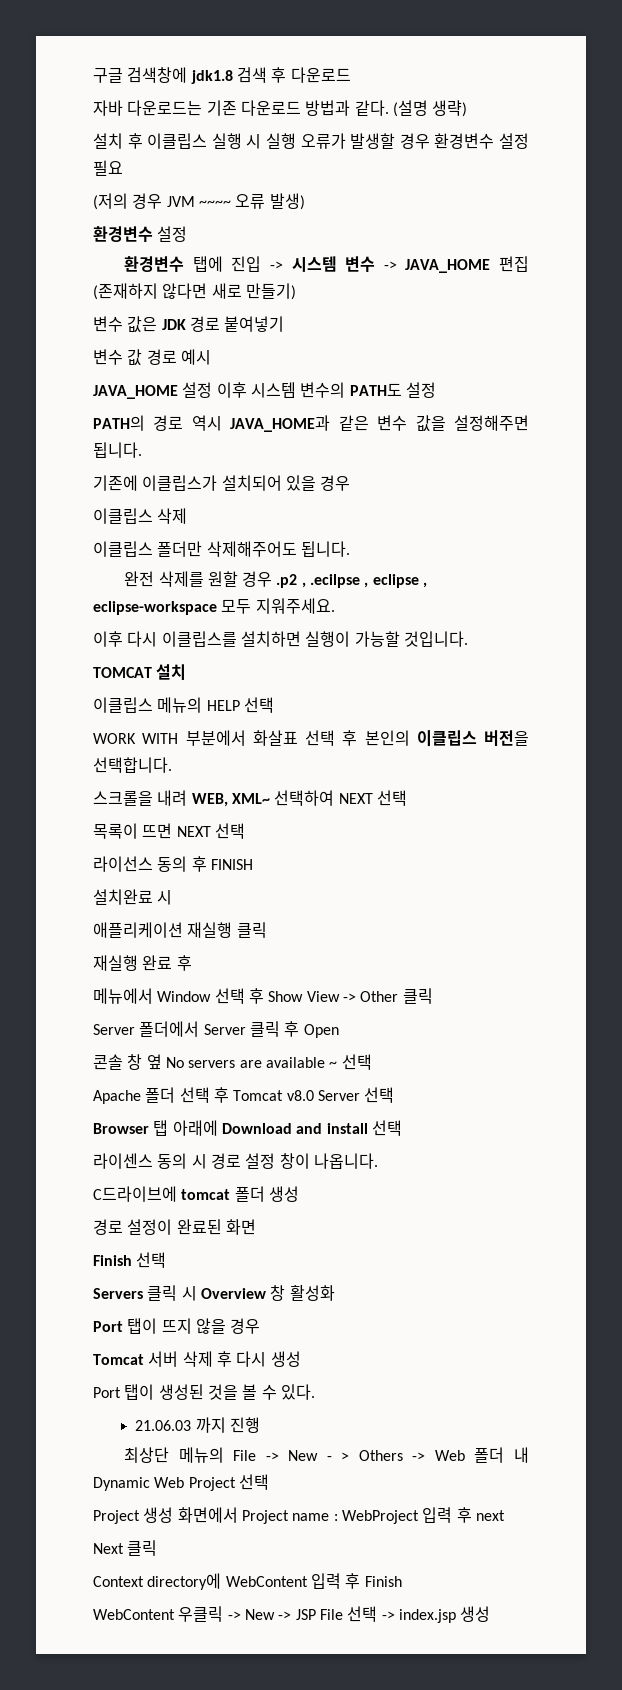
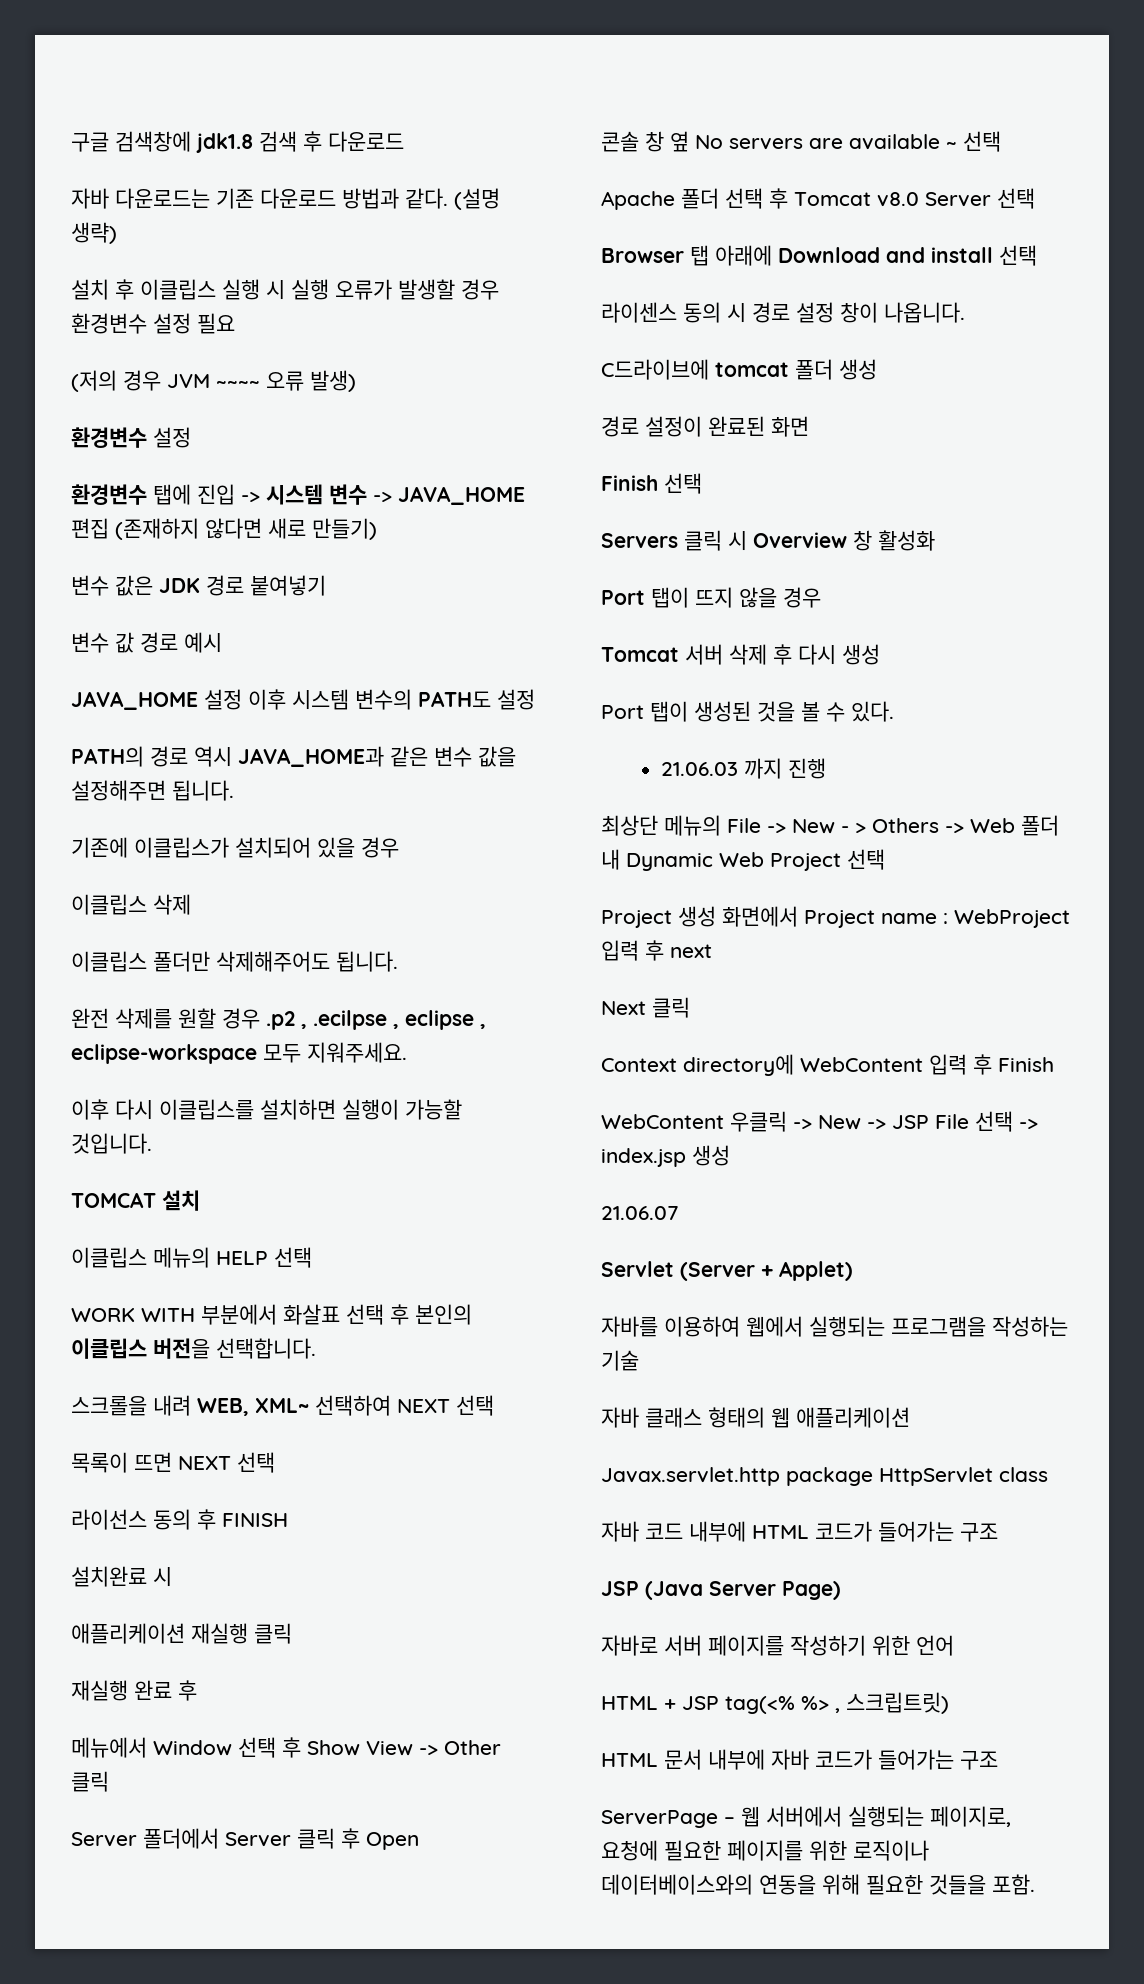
+ 21.06.07
+ Servlet (Server + Applet)
+ 자바를 이용하여 웹에서 실행되는 프로그램을 작성하는 기술
+ 자바 클래스 형태의 웹 애플리케이션
+ Javax.servlet.http package HttpServlet class
+ 자바 코드 내부에 HTML 코드가 들어가는 구조
+ JSP (Java Server Page)
+ 자바로 서버 페이지를 작성하기 위한 언어
+ HTML + JSP tag(<% %> , 스크립트릿)
+ HTML 문서 내부에 자바 코드가 들어가는 구조
+ ServerPage – 웹 서버에서 실행되는 페이지로, 요청에 필요한 페이지를 위한 로직이나 데이터베이스와의 연동을 위해 필요한 것들을 포함.

